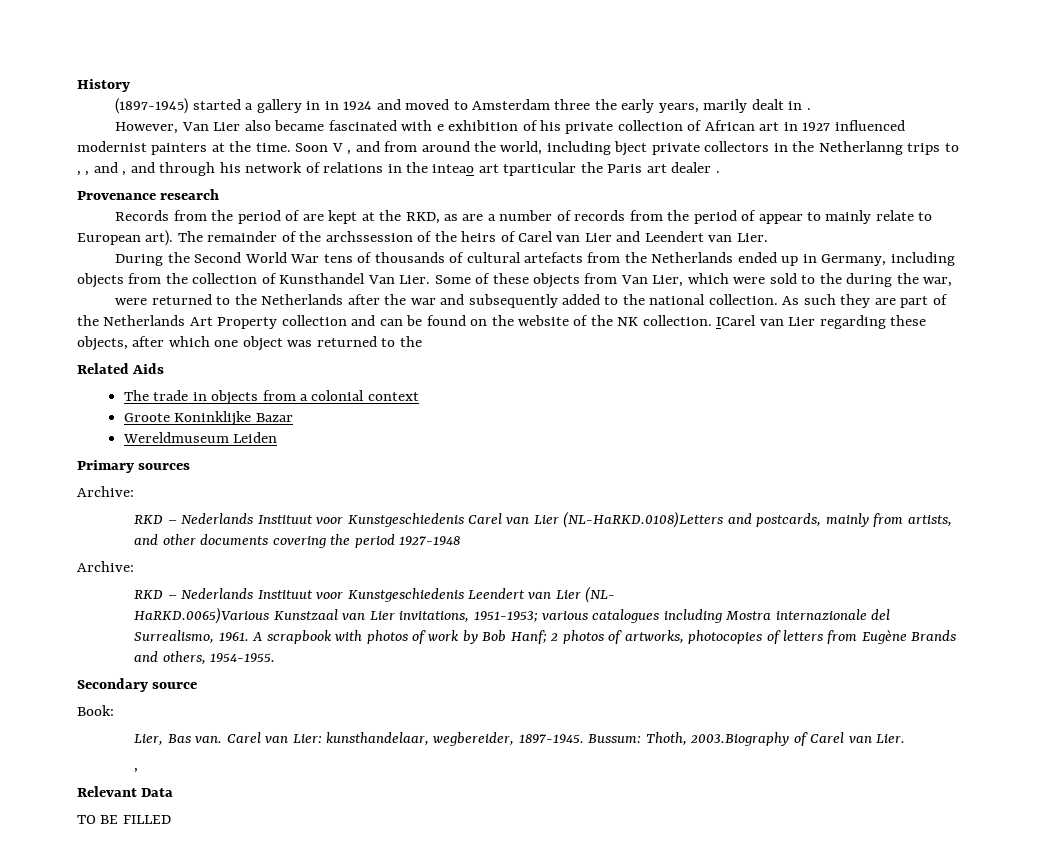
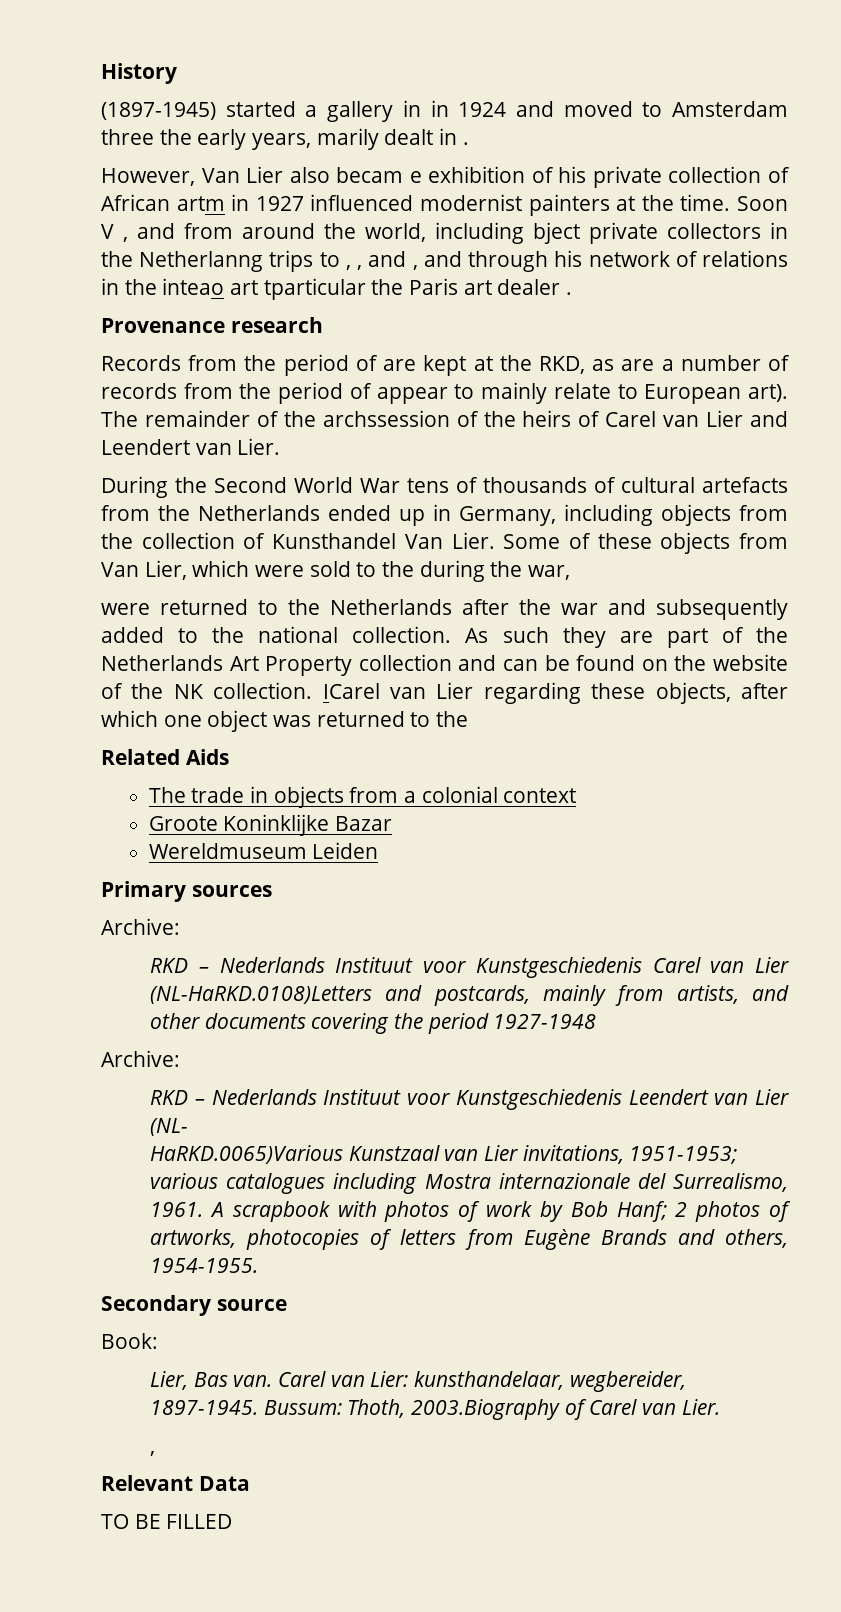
- However, Van Lier also became fascinated with e exhibition of his private collection of African art in 1927 influenced modernist painters at the time.
+ However, Van Lier also becam e exhibition of his private collection of African artm in 1927 influenced modernist painters at the time.

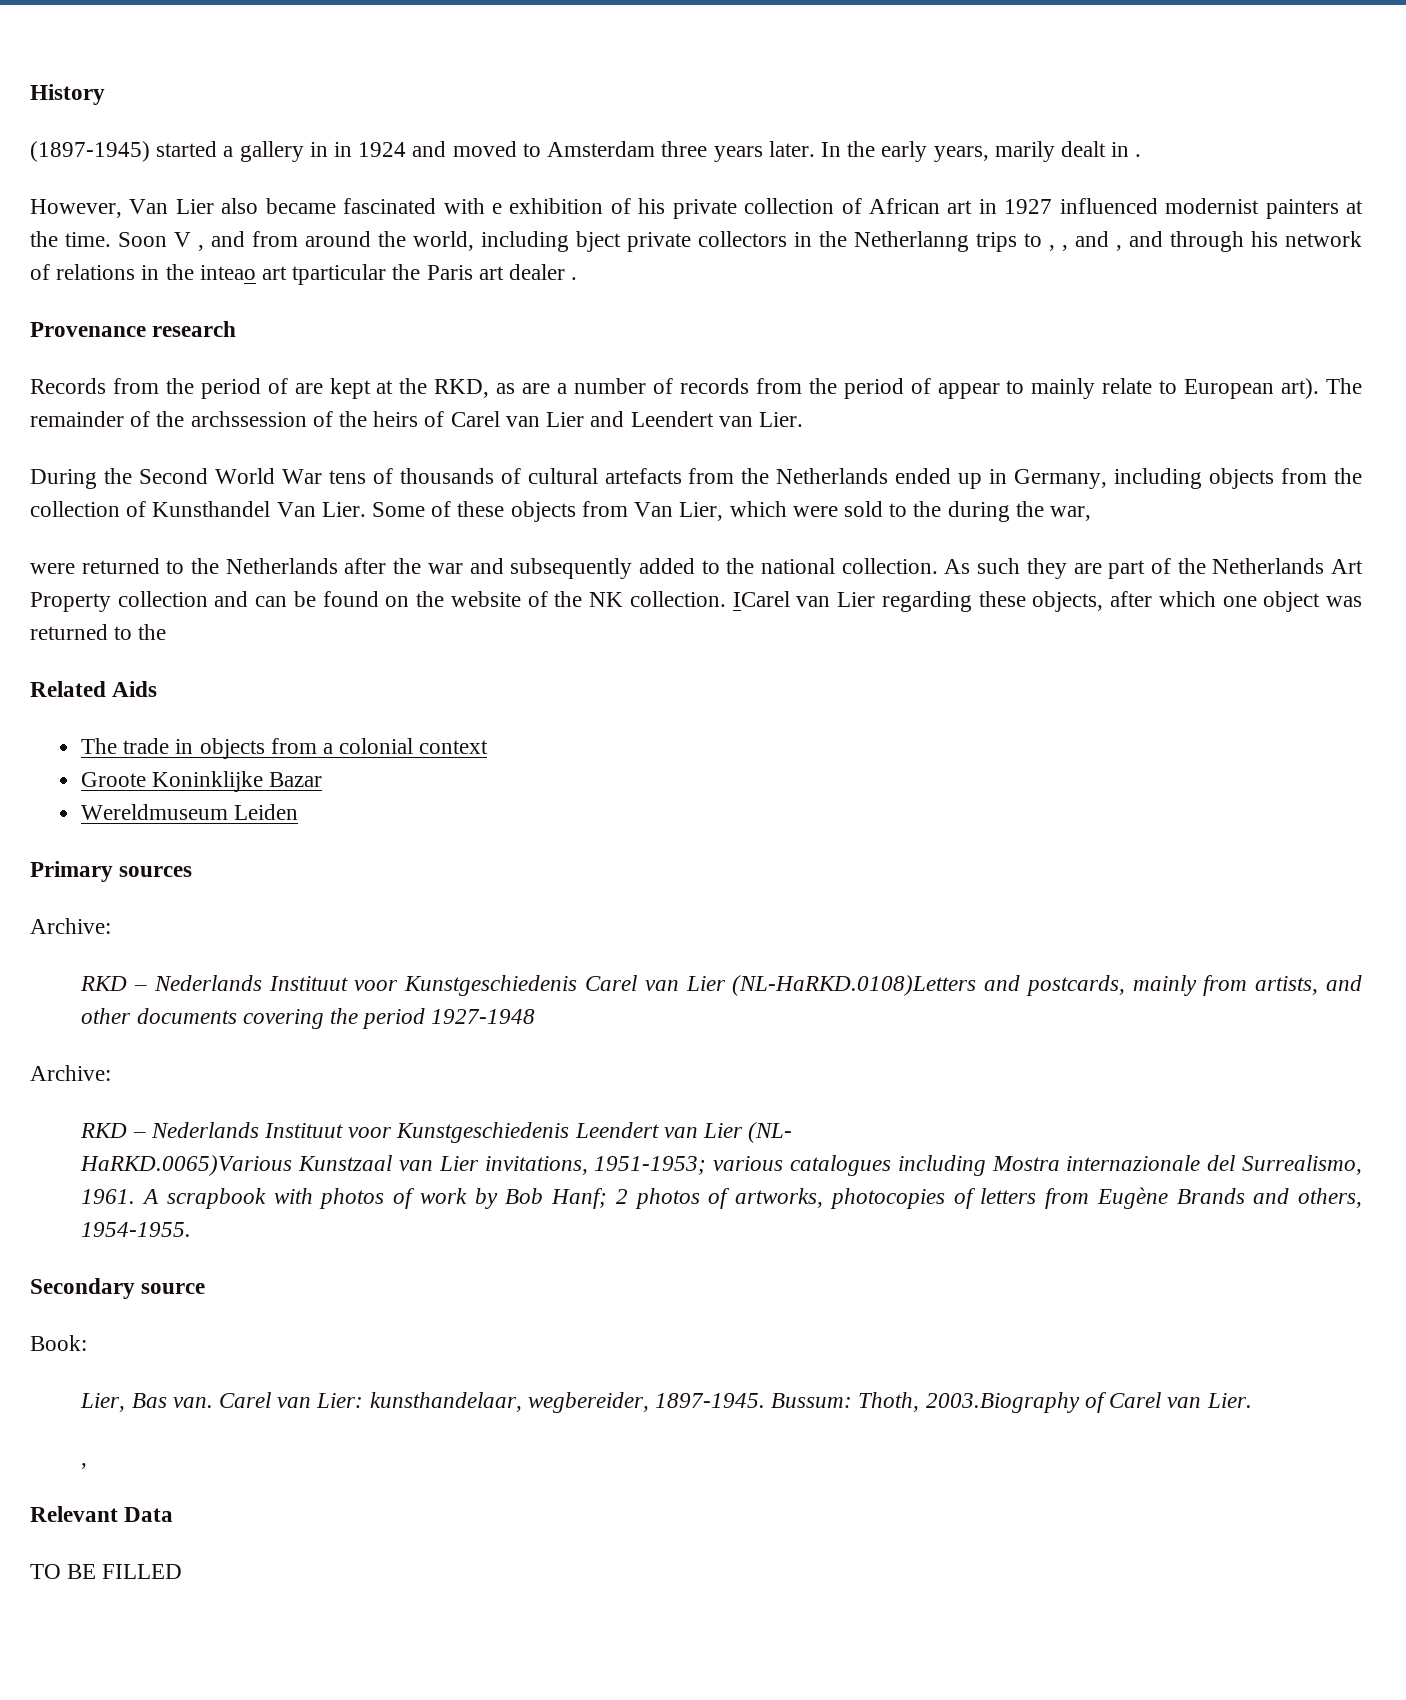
- (1897-1945) started a gallery in in 1924 and moved to Amsterdam three the early years, marily dealt in .
+ (1897-1945) started a gallery in in 1924 and moved to Amsterdam three years later. In the early years, marily dealt in .
- However, Van Lier also becam e exhibition of his private collection of African artm in 1927 influenced modernist painters at the time.
+ However, Van Lier also became fascinated with e exhibition of his private collection of African art in 1927 influenced modernist painters at the time.

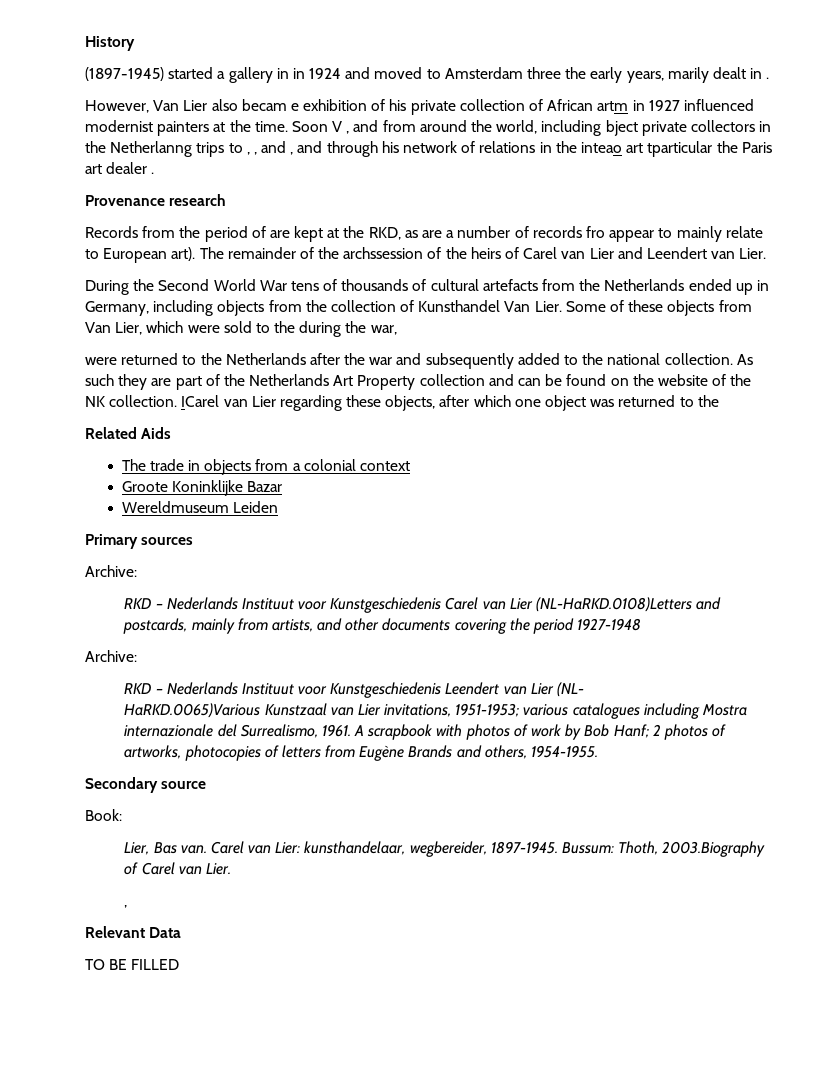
- (1897-1945) started a gallery in in 1924 and moved to Amsterdam three years later. In the early years, marily dealt in .
+ (1897-1945) started a gallery in in 1924 and moved to Amsterdam three the early years, marily dealt in .
- However, Van Lier also became fascinated with e exhibition of his private collection of African art in 1927 influenced modernist painters at the time.
+ However, Van Lier also becam e exhibition of his private collection of African artm in 1927 influenced modernist painters at the time.
- Records from the period of are kept at the RKD, as are a number of records from the period of appear to mainly relate to European art).
+ Records from the period of are kept at the RKD, as are a number of records fro appear to mainly relate to European art).

